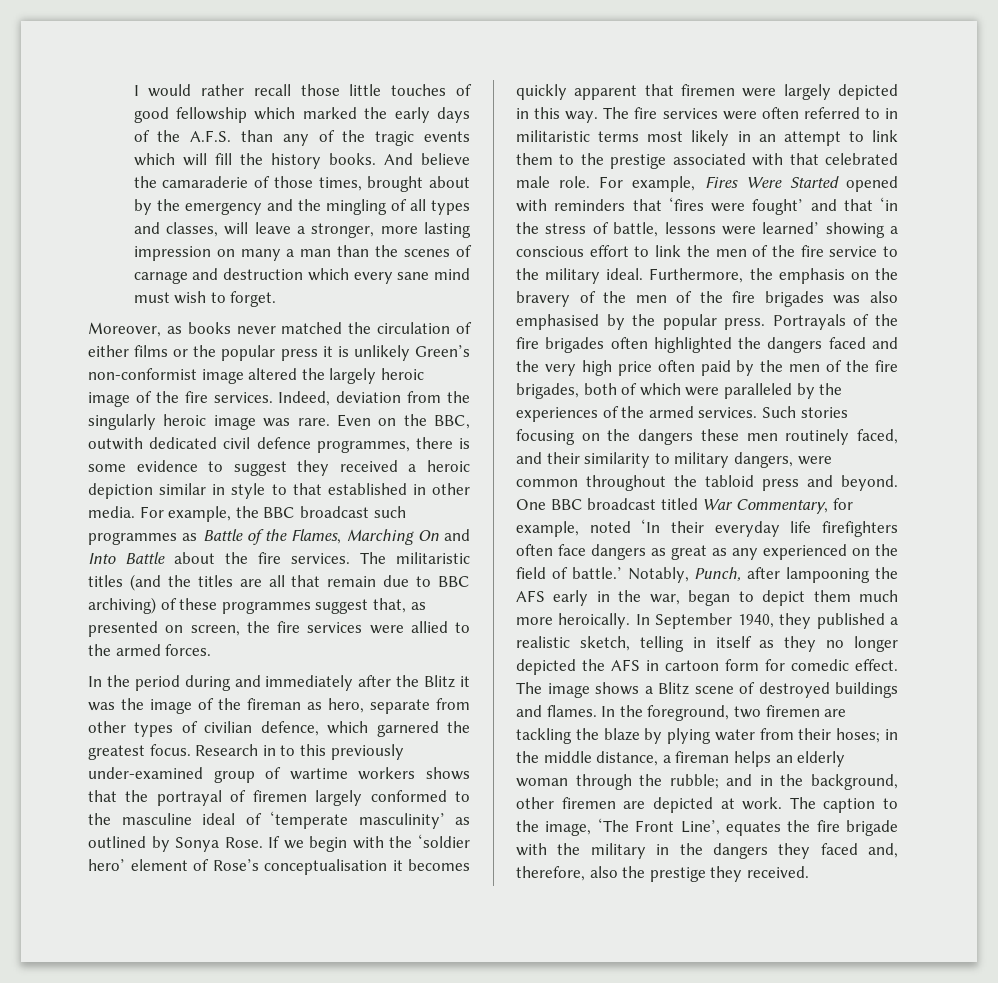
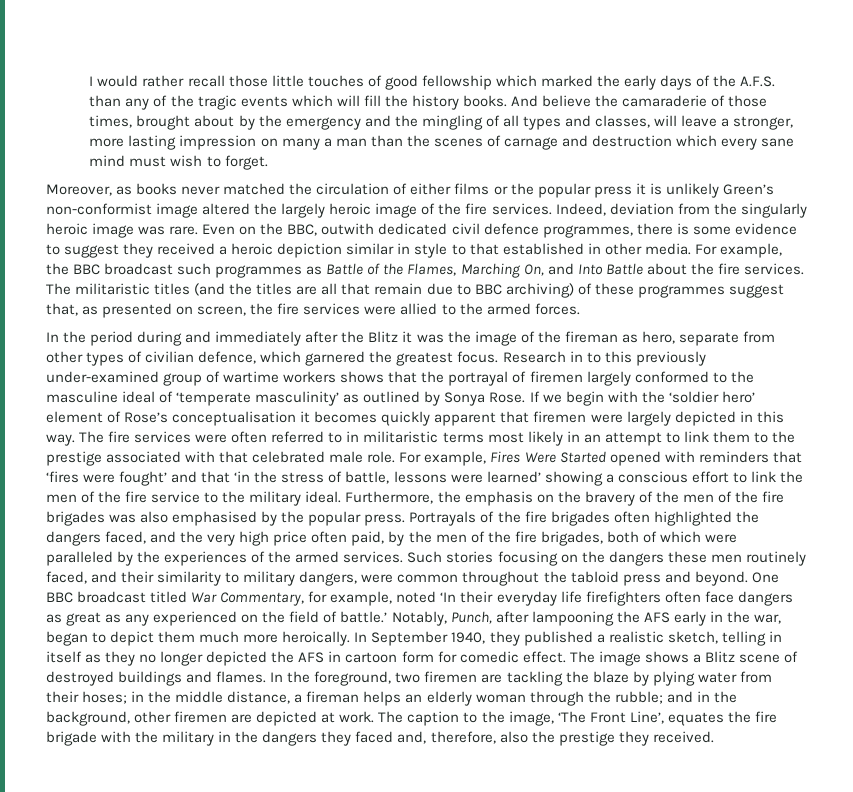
- For example, the BBC broadcast such programmes as Battle of the Flames, Marching On and Into Battle about the fire services.
+ For example, the BBC broadcast such programmes as Battle of the Flames, Marching On, and Into Battle about the fire services.
- Portrayals of the fire brigades often highlighted the dangers faced and the very high price often paid by the men of the fire brigades, both of which were paralleled by the experiences of the armed services.
+ Portrayals of the fire brigades often highlighted the dangers faced, and the very high price often paid, by the men of the fire brigades, both of which were paralleled by the experiences of the armed services.

